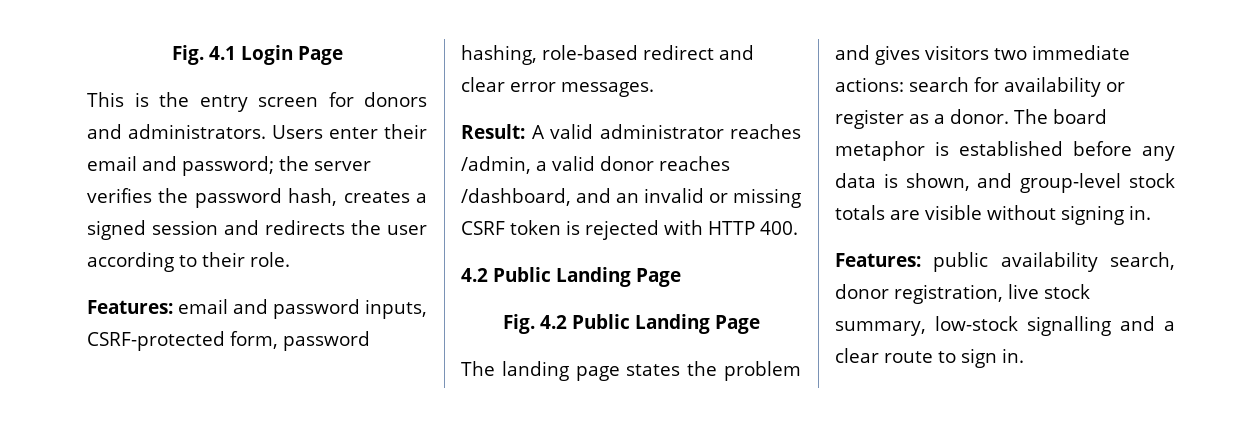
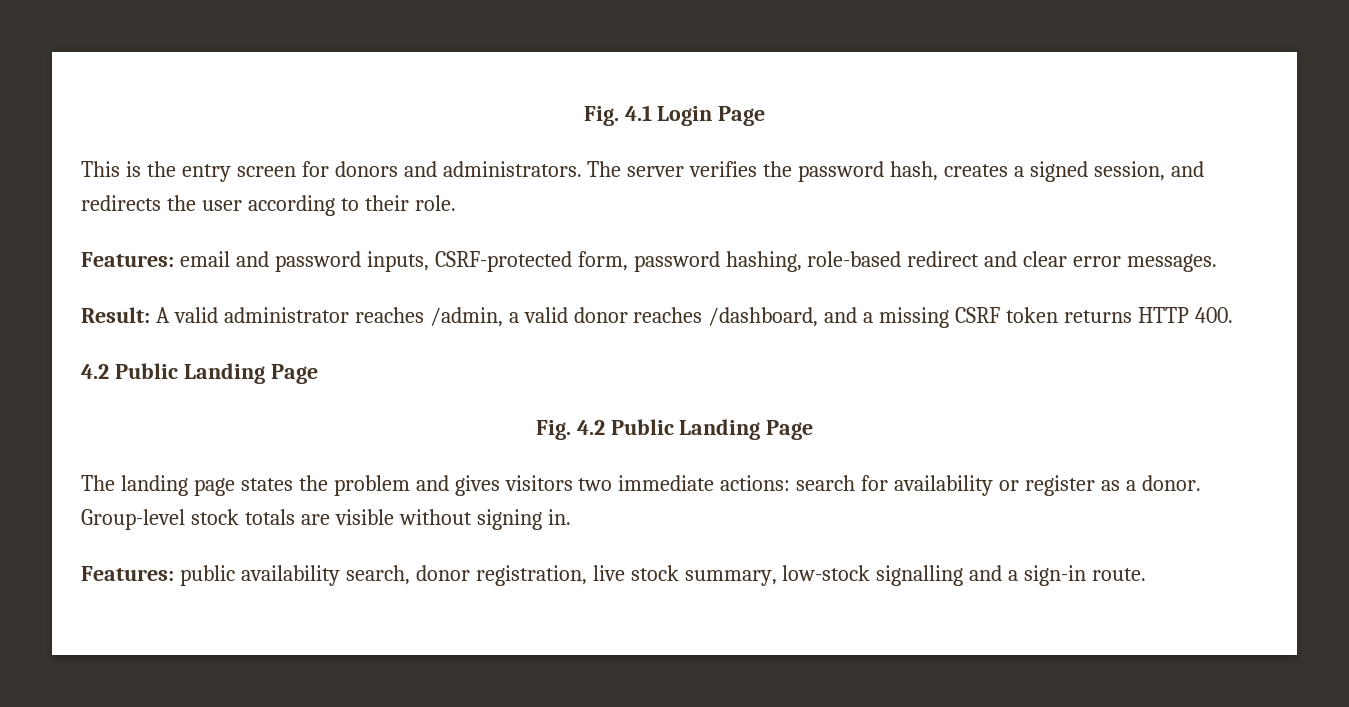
- Users enter their email and password; the server verifies the password hash, creates a signed session and redirects the user according to their role.
+ The server verifies the password hash, creates a signed session, and redirects the user according to their role.
- Result: A valid administrator reaches /admin, a valid donor reaches /dashboard, and an invalid or missing CSRF token is rejected with HTTP 400.
+ Result: A valid administrator reaches /admin, a valid donor reaches /dashboard, and a missing CSRF token returns HTTP 400.
- The board metaphor is established before any data is shown, and group-level stock totals are visible without signing in.
+ Group-level stock totals are visible without signing in.
- Features: public availability search, donor registration, live stock summary, low-stock signalling and a clear route to sign in.
+ Features: public availability search, donor registration, live stock summary, low-stock signalling and a sign-in route.

